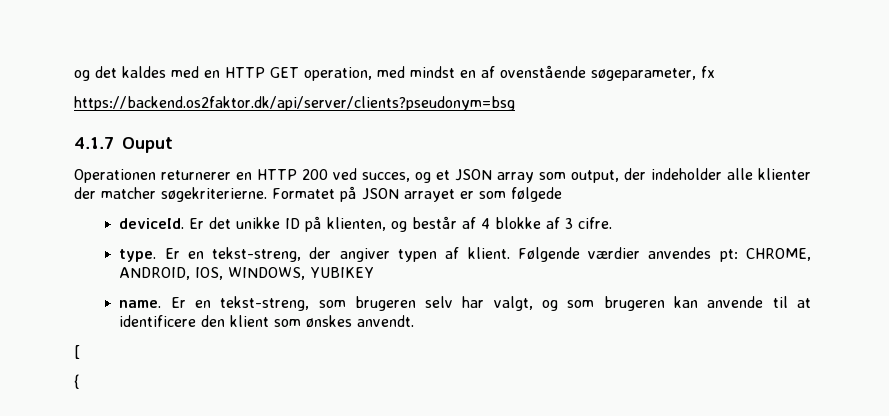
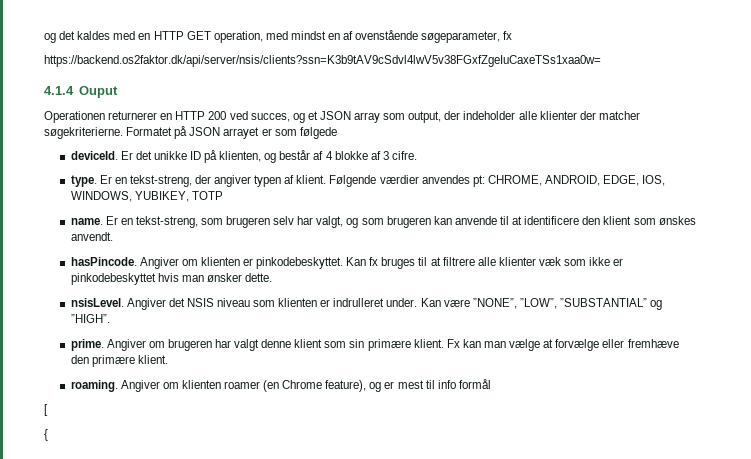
- https://backend.os2faktor.dk/api/server/clients?pseudonym=bsg
- 4.1.7 Ouput
+ https://backend.os2faktor.dk/api/server/nsis/clients?ssn=K3b9tAV9cSdvl4lwV5v38FGxfZgeIuCaxeTSs1xaa0w=
+ 4.1.4 Ouput
- Følgende værdier anvendes pt: CHROME, ANDROID, IOS, WINDOWS, YUBIKEY
+ Følgende værdier anvendes pt: CHROME, ANDROID, EDGE, IOS, WINDOWS, YUBIKEY, TOTP
+ hasPincode. Angiver om klienten er pinkodebeskyttet. Kan fx bruges til at filtrere alle klienter væk som ikke er pinkodebeskyttet hvis man ønsker dette.
+ nsisLevel. Angiver det NSIS niveau som klienten er indrulleret under. Kan være ”NONE”, ”LOW”, ”SUBSTANTIAL” og ”HIGH”.
+ prime. Angiver om brugeren har valgt denne klient som sin primære klient. Fx kan man vælge at forvælge eller fremhæve den primære klient.
+ roaming. Angiver om klienten roamer (en Chrome feature), og er mest til info formål

